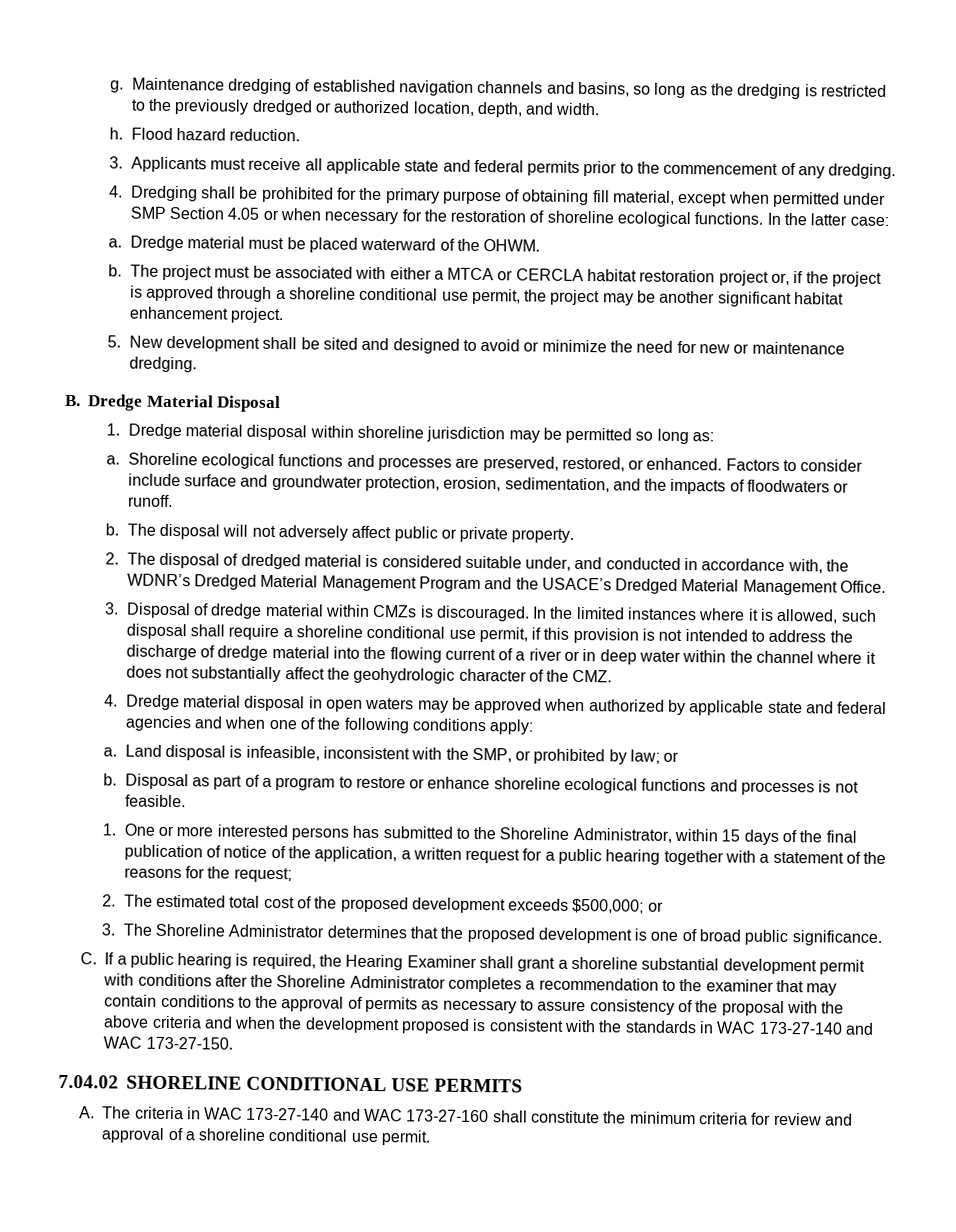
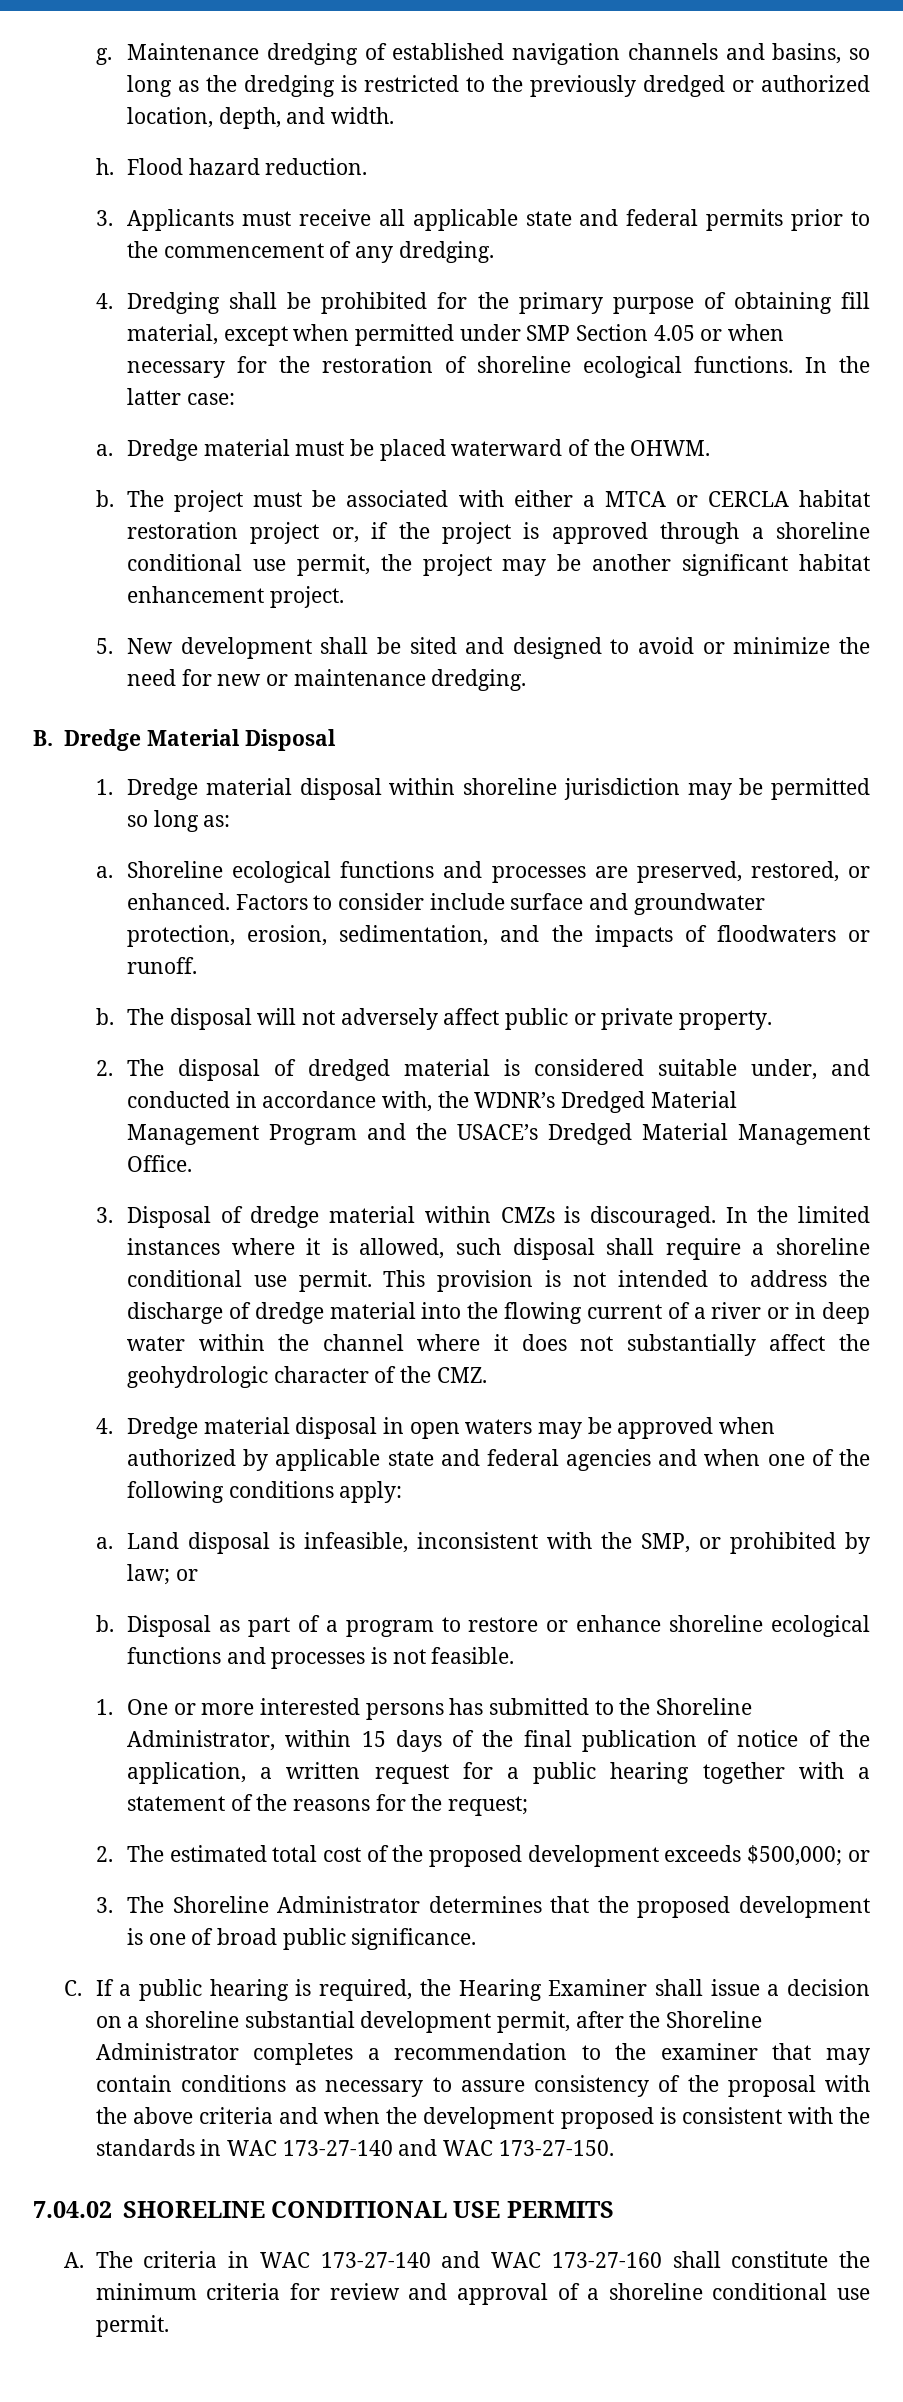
- In the limited instances where it is allowed, such disposal shall require a shoreline conditional use permit, if this provision is not intended to address the discharge of dredge material into the flowing current of a river or in deep water within the channel where it does not substantially affect the geohydrologic character of the CMZ.
+ In the limited instances where it is allowed, such disposal shall require a shoreline conditional use permit. This provision is not intended to address the discharge of dredge material into the flowing current of a river or in deep water within the channel where it does not substantially affect the geohydrologic character of the CMZ.
- C. If a public hearing is required, the Hearing Examiner shall grant a shoreline substantial development permit with conditions after the Shoreline Administrator completes a recommendation to the examiner that may contain conditions to the approval of permits as necessary to assure consistency of the proposal with the above criteria and when the development proposed is consistent with the standards in WAC 173-27-140 and WAC 173-27-150.
+ C. If a public hearing is required, the Hearing Examiner shall issue a decision on a shoreline substantial development permit, after the Shoreline Administrator completes a recommendation to the examiner that may contain conditions as necessary to assure consistency of the proposal with the above criteria and when the development proposed is consistent with the standards in WAC 173-27-140 and WAC 173-27-150.

